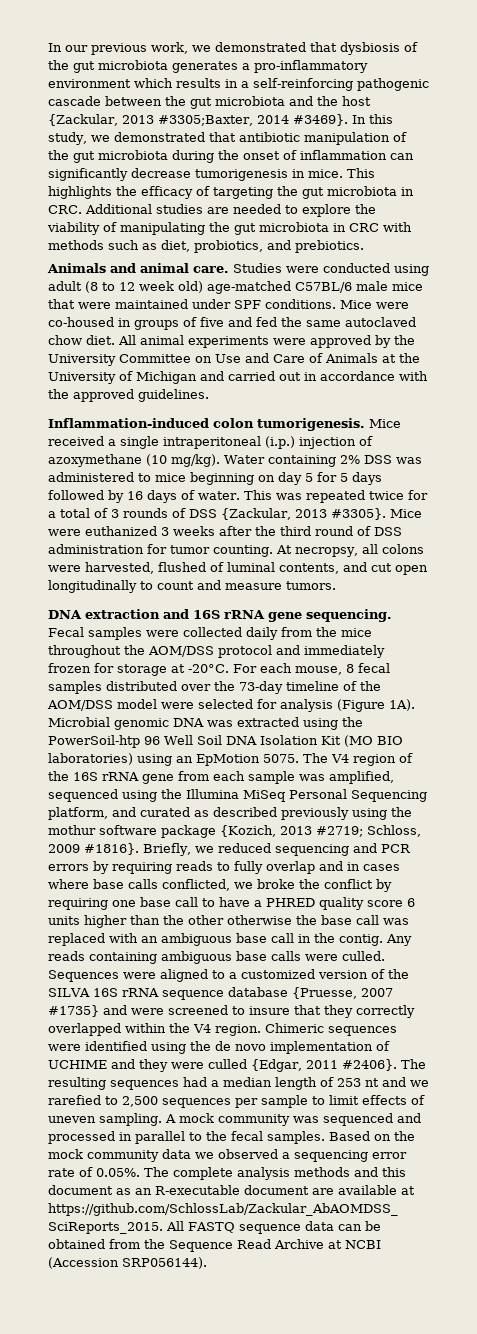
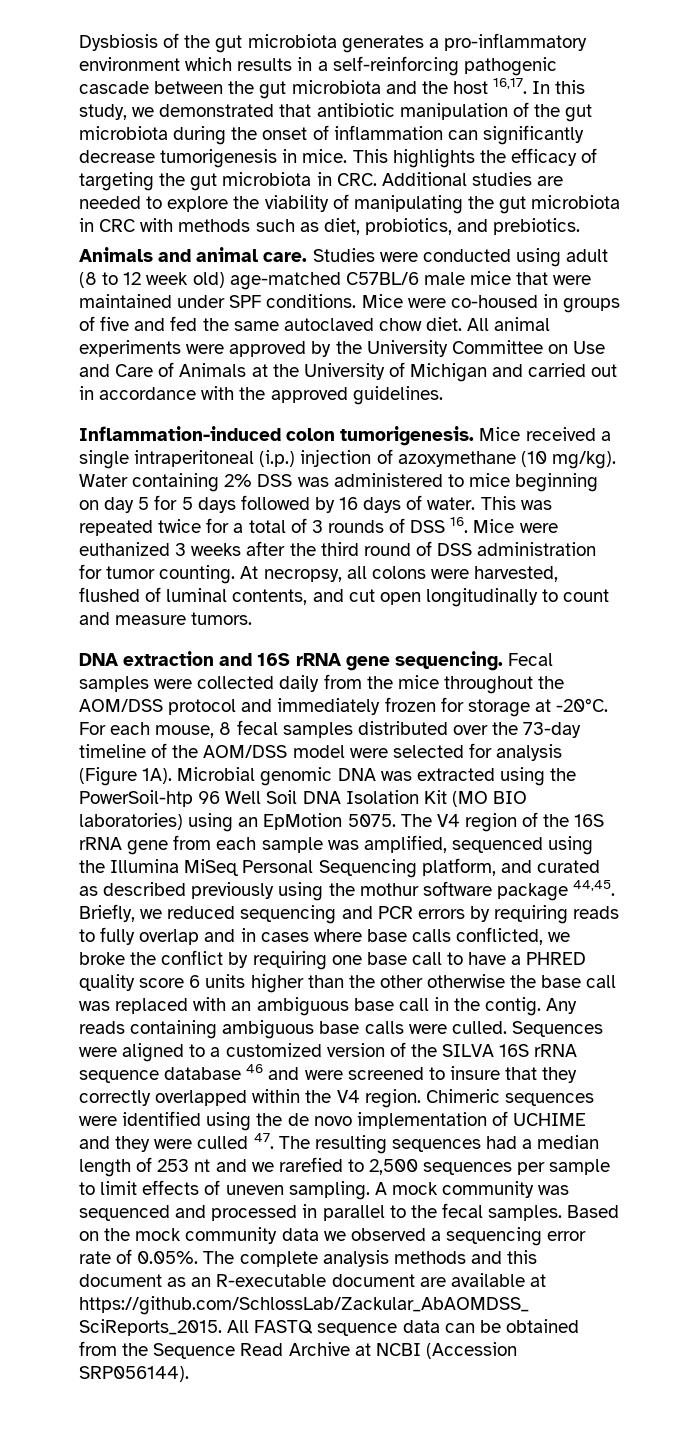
- In our previous work, we demonstrated that dysbiosis of the gut microbiota generates a pro-inflammatory environment which results in a self-reinforcing pathogenic cascade between the gut microbiota and the host {Zackular, 2013 #3305;Baxter, 2014 #3469}.
+ Dysbiosis of the gut microbiota generates a pro-inflammatory environment which results in a self-reinforcing pathogenic cascade between the gut microbiota and the host 16,17.
- This was repeated twice for a total of 3 rounds of DSS {Zackular, 2013 #3305}. Mice were euthanized 3 weeks after the third round of DSS administration for tumor counting.
+ This was repeated twice for a total of 3 rounds of DSS 16. Mice were euthanized 3 weeks after the third round of DSS administration for tumor counting.
- The V4 region of the 16S rRNA gene from each sample was amplified, sequenced using the Illumina MiSeq Personal Sequencing platform, and curated as described previously using the mothur software package {Kozich, 2013 #2719; Schloss, 2009 #1816}.
+ The V4 region of the 16S rRNA gene from each sample was amplified, sequenced using the Illumina MiSeq Personal Sequencing platform, and curated as described previously using the mothur software package 44,45.
- Sequences were aligned to a customized version of the SILVA 16S rRNA sequence database {Pruesse, 2007 #1735} and were screened to insure that they correctly overlapped within the V4 region.
+ Sequences were aligned to a customized version of the SILVA 16S rRNA sequence database 46 and were screened to insure that they correctly overlapped within the V4 region.
- Chimeric sequences were identified using the de novo implementation of UCHIME and they were culled {Edgar, 2011 #2406}. The resulting sequences had a median length of 253 nt and we rarefied to 2,500 sequences per sample to limit effects of uneven sampling.
+ Chimeric sequences were identified using the de novo implementation of UCHIME and they were culled 47. The resulting sequences had a median length of 253 nt and we rarefied to 2,500 sequences per sample to limit effects of uneven sampling.

